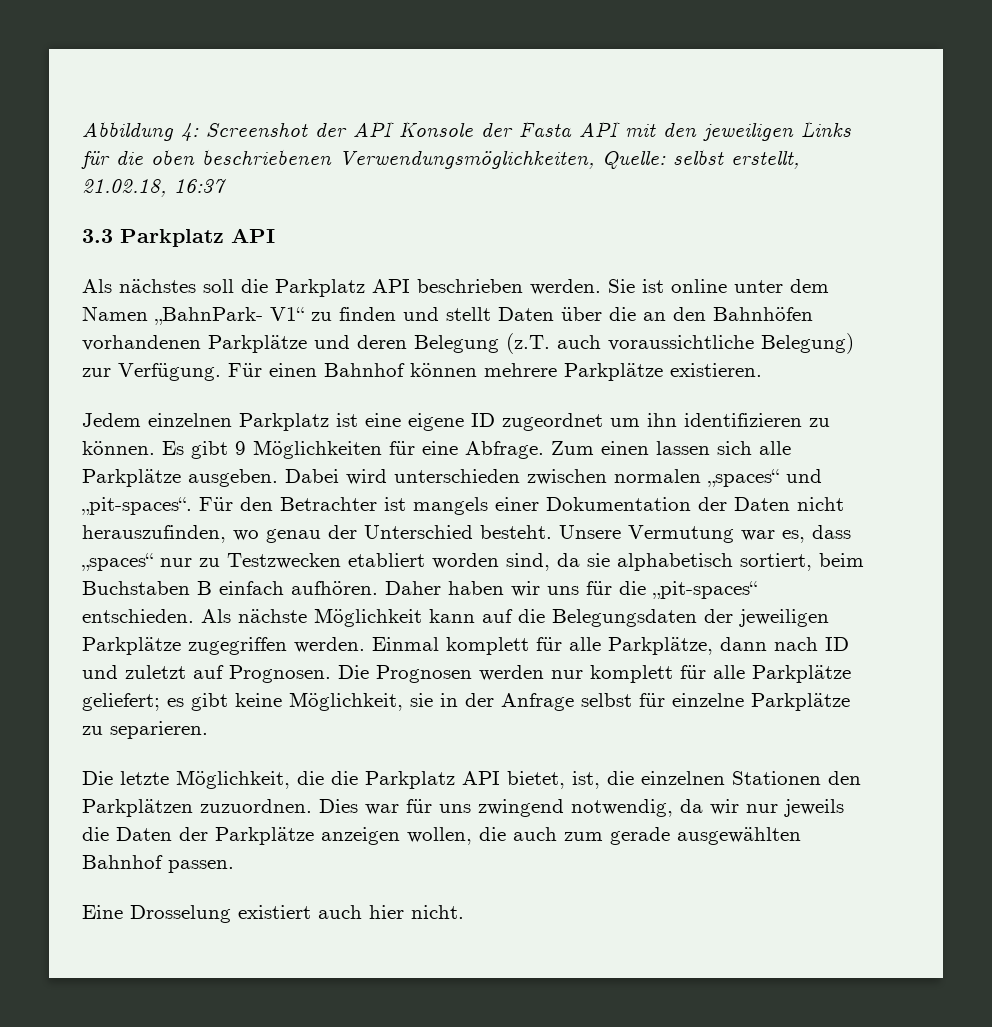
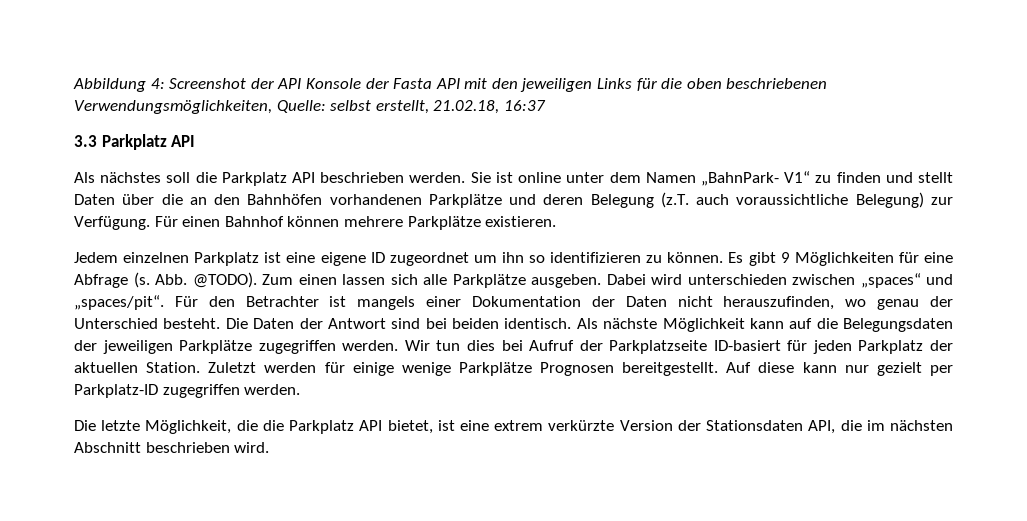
- Jedem einzelnen Parkplatz ist eine eigene ID zugeordnet um ihn identifizieren zu können.
+ Jedem einzelnen Parkplatz ist eine eigene ID zugeordnet um ihn so identifizieren zu können.
- Es gibt 9 Möglichkeiten für eine Abfrage.
+ Es gibt 9 Möglichkeiten für eine Abfrage (s. Abb. @TODO).
- Dabei wird unterschieden zwischen normalen „spaces“ und „pit-spaces“.
+ Dabei wird unterschieden zwischen „spaces“ und „spaces/pit“.
- Unsere Vermutung war es, dass „spaces“ nur zu Testzwecken etabliert worden sind, da sie alphabetisch sortiert, beim Buchstaben B einfach aufhören. Daher haben wir uns für die „pit-spaces“ entschieden.
+ Die Daten der Antwort sind bei beiden identisch.
- Einmal komplett für alle Parkplätze, dann nach ID und zuletzt auf Prognosen. Die Prognosen werden nur komplett für alle Parkplätze geliefert; es gibt keine Möglichkeit, sie in der Anfrage selbst für einzelne Parkplätze zu separieren.
+ Wir tun dies bei Aufruf der Parkplatzseite ID-basiert für jeden Parkplatz der aktuellen Station. Zuletzt werden für einige wenige Parkplätze Prognosen bereitgestellt. Auf diese kann nur gezielt per Parkplatz-ID zugegriffen werden.
- Die letzte Möglichkeit, die die Parkplatz API bietet, ist, die einzelnen Stationen den Parkplätzen zuzuordnen. Dies war für uns zwingend notwendig, da wir nur jeweils die Daten der Parkplätze anzeigen wollen, die auch zum gerade ausgewählten Bahnhof passen.
- Eine Drosselung existiert auch hier nicht.
+ Die letzte Möglichkeit, die die Parkplatz API bietet, ist eine extrem verkürzte Version der Stationsdaten API, die im nächsten Abschnitt beschrieben wird.

